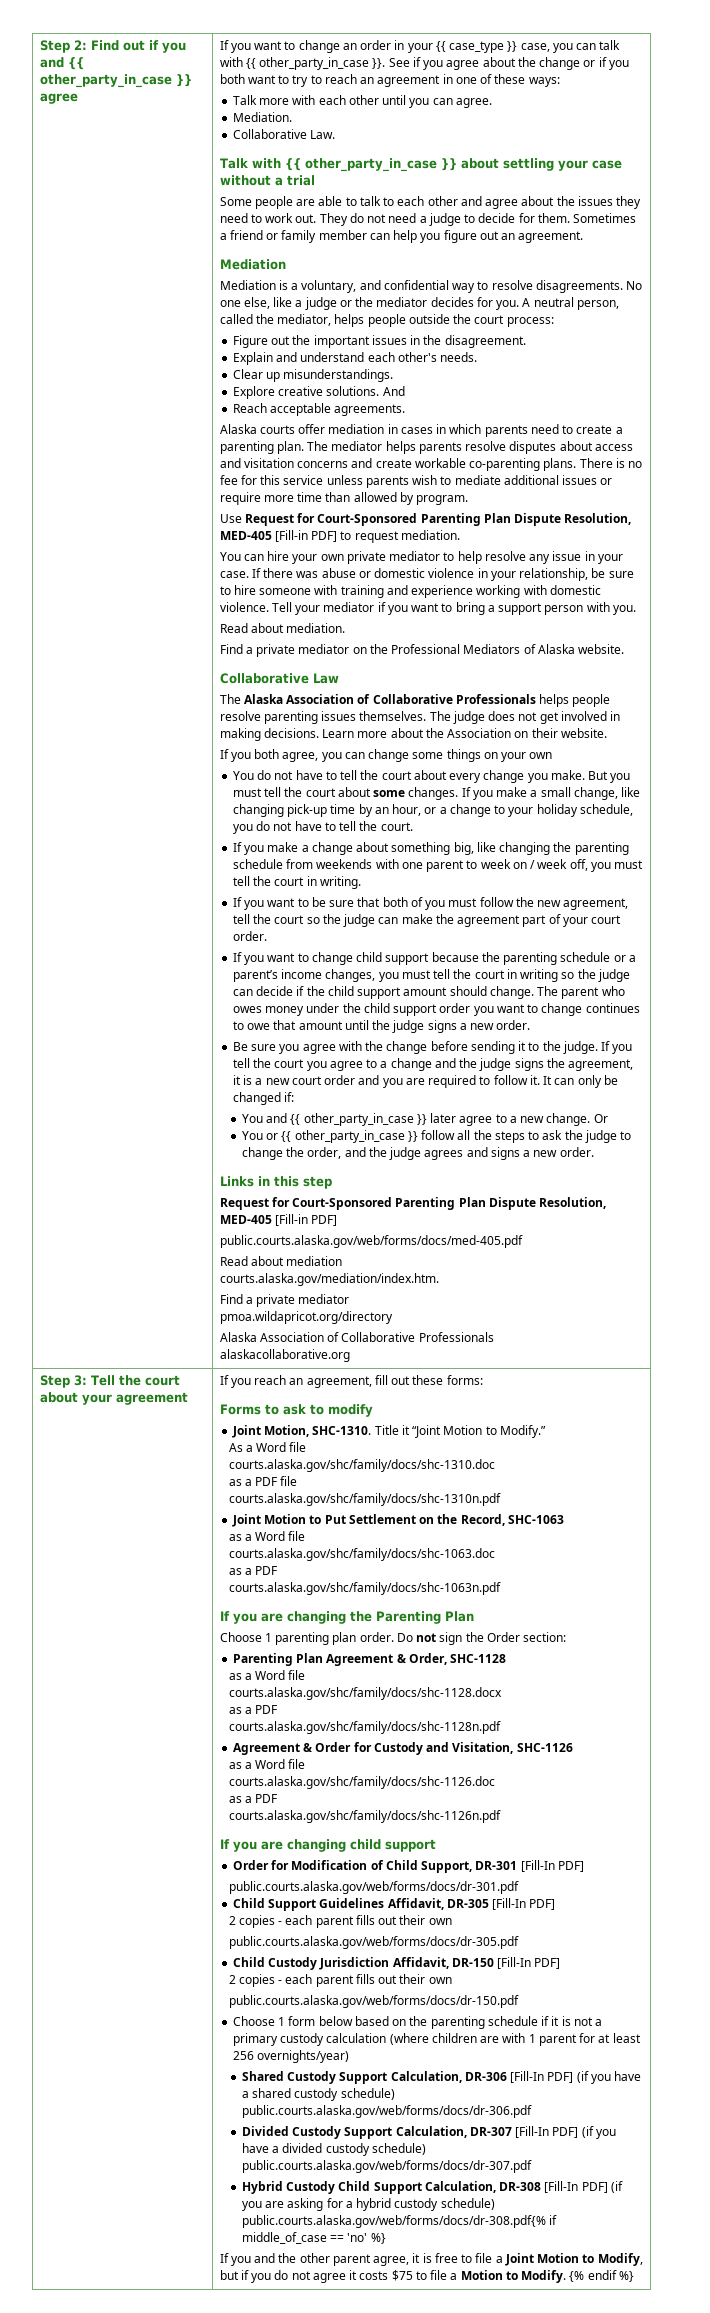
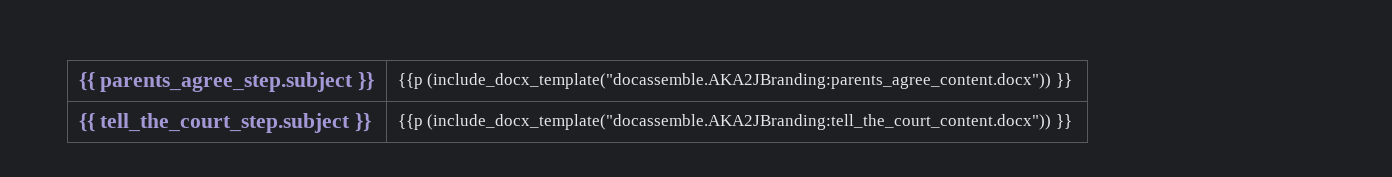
- Step 2: Find out if you and {{ other_party_in_case }} agree | If you want to change an order in your {{ case_type }} case, you can talk with {{ other_party_in_case }}. See if you agree about the change or if you both want to try to reach an agreement in one of these ways:
- Talk more with each other until you can agree.
- Mediation.
- Collaborative Law.
- Talk with {{ other_party_in_case }} about settling your case without a trial
- Some people are able to talk to each other and agree about the issues they need to work out. They do not need a judge to decide for them. Sometimes a friend or family member can help you figure out an agreement.
- Mediation
- Mediation is a voluntary, and confidential way to resolve disagreements. No one else, like a judge or the mediator decides for you. A neutral person, called the mediator, helps people outside the court process:
- Figure out the important issues in the disagreement.
- Explain and understand each other's needs.
- Clear up misunderstandings.
- Explore creative solutions. And
- Reach acceptable agreements.
- Alaska courts offer mediation in cases in which parents need to create a parenting plan. The mediator helps parents resolve disputes about access and visitation concerns and create workable co-parenting plans. There is no fee for this service unless parents wish to mediate additional issues or require more time than allowed by program.
- Use Request for Court-Sponsored Parenting Plan Dispute Resolution, MED-405 [Fill-in PDF] to request mediation.
- You can hire your own private mediator to help resolve any issue in your case. If there was abuse or domestic violence in your relationship, be sure to hire someone with training and experience working with domestic violence. Tell your mediator if you want to bring a support person with you.
- Read about mediation.
- Find a private mediator on the Professional Mediators of Alaska website.
- Collaborative Law
- The Alaska Association of Collaborative Professionals helps people resolve parenting issues themselves. The judge does not get involved in making decisions. Learn more about the Association on their website.
- If you both agree, you can change some things on your own
- You do not have to tell the court about every change you make. But you must tell the court about some changes. If you make a small change, like changing pick-up time by an hour, or a change to your holiday schedule, you do not have to tell the court.
- If you make a change about something big, like changing the parenting schedule from weekends with one parent to week on / week off, you must tell the court in writing.
- If you want to be sure that both of you must follow the new agreement, tell the court so the judge can make the agreement part of your court order.
- If you want to change child support because the parenting schedule or a parent’s income changes, you must tell the court in writing so the judge can decide if the child support amount should change. The parent who owes money under the child support order you want to change continues to owe that amount until the judge signs a new order.
- Be sure you agree with the change before sending it to the judge. If you tell the court you agree to a change and the judge signs the agreement, it is a new court order and you are required to follow it. It can only be changed if:
- You and {{ other_party_in_case }} later agree to a new change. Or
- You or {{ other_party_in_case }} follow all the steps to ask the judge to change the order, and the judge agrees and signs a new order.
- Links in this step
- Request for Court-Sponsored Parenting Plan Dispute Resolution, MED-405 [Fill-in PDF]
- public.courts.alaska.gov/web/forms/docs/med-405.pdf
- Read about mediation
- courts.alaska.gov/mediation/index.htm.
- Find a private mediator
- pmoa.wildapricot.org/directory
- Alaska Association of Collaborative Professionals
- alaskacollaborative.org
- Step 3: Tell the court about your agreement | If you reach an agreement, fill out these forms:
- Forms to ask to modify
- Joint Motion, SHC-1310. Title it “Joint Motion to Modify.”
- As a Word file
- courts.alaska.gov/shc/family/docs/shc-1310.doc
- as a PDF file
- courts.alaska.gov/shc/family/docs/shc-1310n.pdf
- Joint Motion to Put Settlement on the Record, SHC-1063
- as a Word file
- courts.alaska.gov/shc/family/docs/shc-1063.doc
- as a PDF
- courts.alaska.gov/shc/family/docs/shc-1063n.pdf
- If you are changing the Parenting Plan
- Choose 1 parenting plan order. Do not sign the Order section:
- Parenting Plan Agreement & Order, SHC-1128
- as a Word file
- courts.alaska.gov/shc/family/docs/shc-1128.docx
- as a PDF
- courts.alaska.gov/shc/family/docs/shc-1128n.pdf
- Agreement & Order for Custody and Visitation, SHC-1126
- as a Word file
- courts.alaska.gov/shc/family/docs/shc-1126.doc
- as a PDF
- courts.alaska.gov/shc/family/docs/shc-1126n.pdf
- If you are changing child support
- Order for Modification of Child Support, DR-301 [Fill-In PDF]
- public.courts.alaska.gov/web/forms/docs/dr-301.pdf
- Child Support Guidelines Affidavit, DR-305 [Fill-In PDF]
- 2 copies - each parent fills out their own
- public.courts.alaska.gov/web/forms/docs/dr-305.pdf
- Child Custody Jurisdiction Affidavit, DR-150 [Fill-In PDF]
- 2 copies - each parent fills out their own
- public.courts.alaska.gov/web/forms/docs/dr-150.pdf
- Choose 1 form below based on the parenting schedule if it is not a primary custody calculation (where children are with 1 parent for at least 256 overnights/year)
- Shared Custody Support Calculation, DR-306 [Fill-In PDF] (if you have a shared custody schedule) public.courts.alaska.gov/web/forms/docs/dr-306.pdf
- Divided Custody Support Calculation, DR-307 [Fill-In PDF] (if you have a divided custody schedule) public.courts.alaska.gov/web/forms/docs/dr-307.pdf
- Hybrid Custody Child Support Calculation, DR-308 [Fill-In PDF] (if you are asking for a hybrid custody schedule) public.courts.alaska.gov/web/forms/docs/dr-308.pdf{% if middle_of_case == 'no' %}
- If you and the other parent agree, it is free to file a Joint Motion to Modify, but if you do not agree it costs $75 to file a Motion to Modify. {% endif %}
+ {{ parents_agree_step.subject }} | {{p (include_docx_template("docassemble.AKA2JBranding:parents_agree_content.docx")) }}
+ {{ tell_the_court_step.subject }} | {{p (include_docx_template("docassemble.AKA2JBranding:tell_the_court_content.docx")) }}

